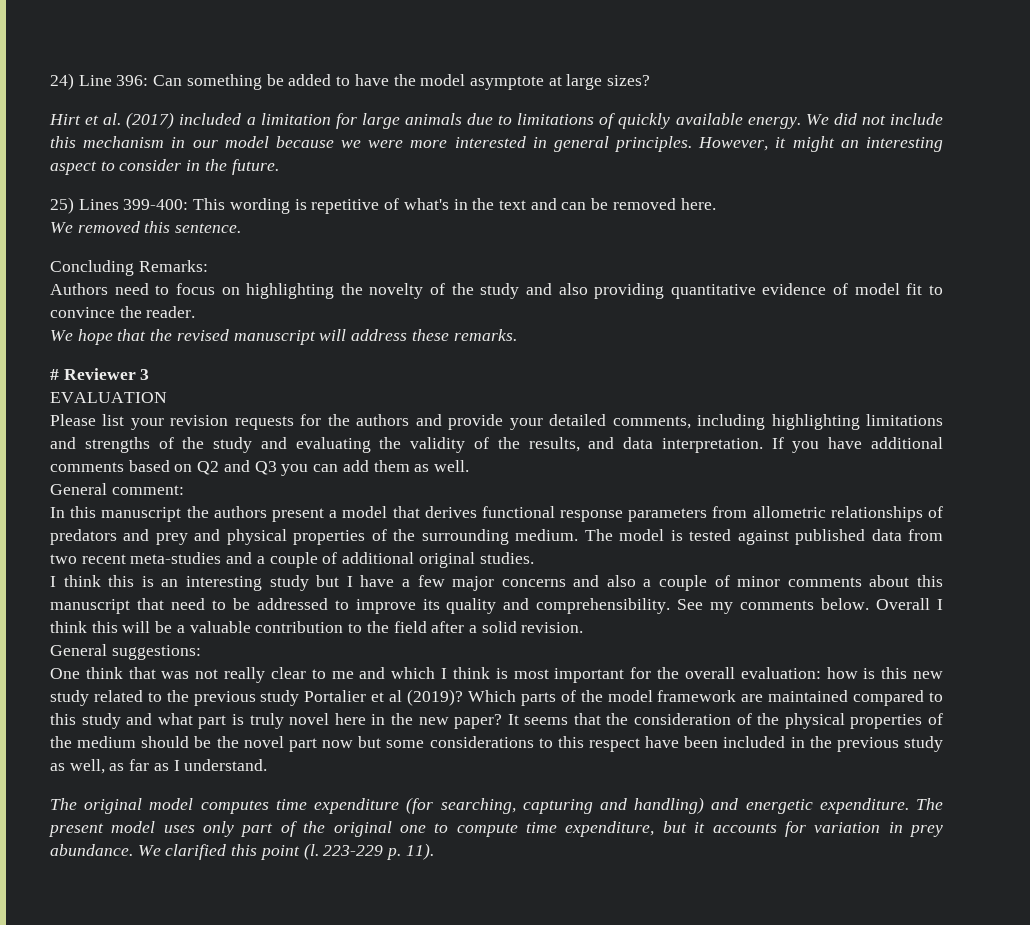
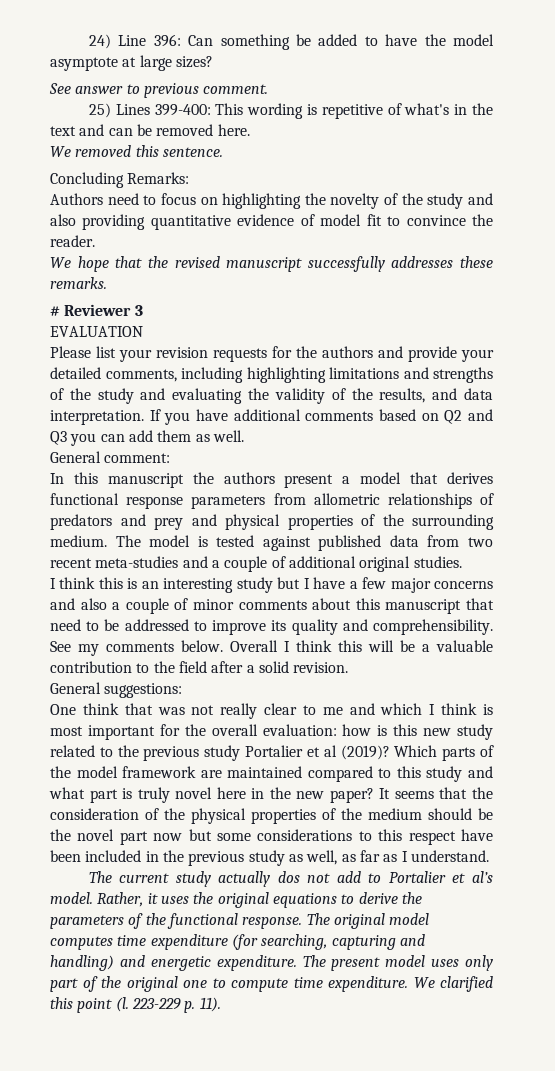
- Hirt et al. (2017) included a limitation for large animals due to limitations of quickly available energy. We did not include this mechanism in our model because we were more interested in general principles. However, it might an interesting aspect to consider in the future.
+ See answer to previous comment.
- We hope that the revised manuscript will address these remarks.
+ We hope that the revised manuscript successfully addresses these remarks.
- The original model computes time expenditure (for searching, capturing and handling) and energetic expenditure.
+ The current study actually dos not add to Portalier et al’s model. Rather, it uses the original equations to derive the parameters of the functional response. The original model computes time expenditure (for searching, capturing and handling) and energetic expenditure.
- The present model uses only part of the original one to compute time expenditure, but it accounts for variation in prey abundance.
+ The present model uses only part of the original one to compute time expenditure.

